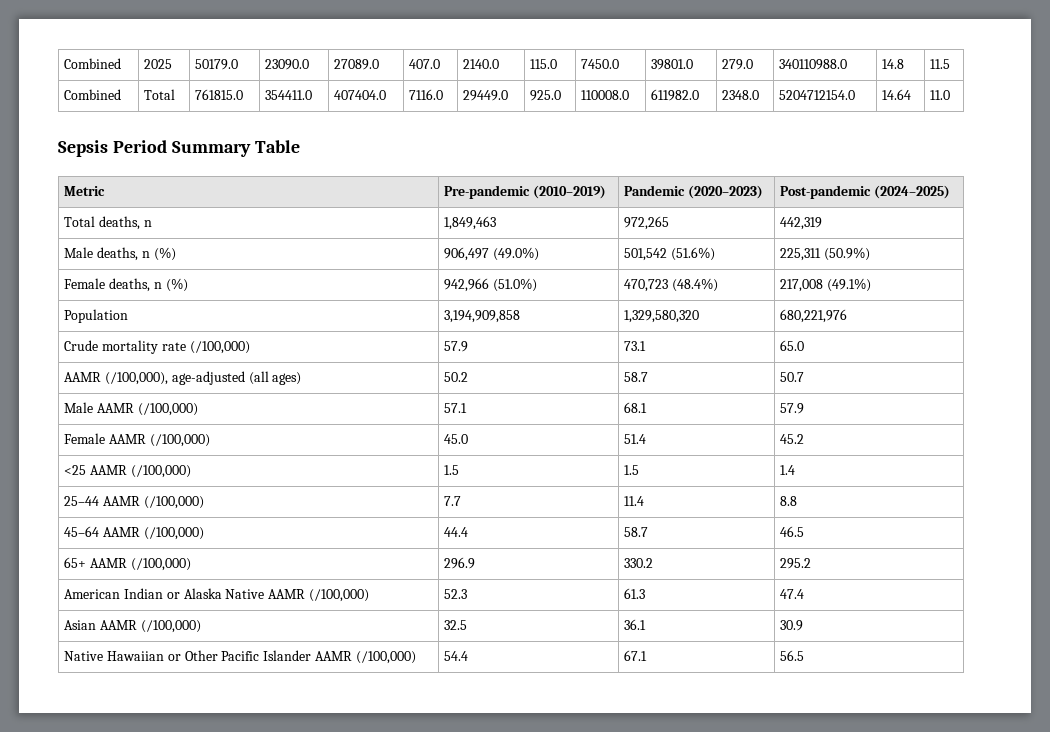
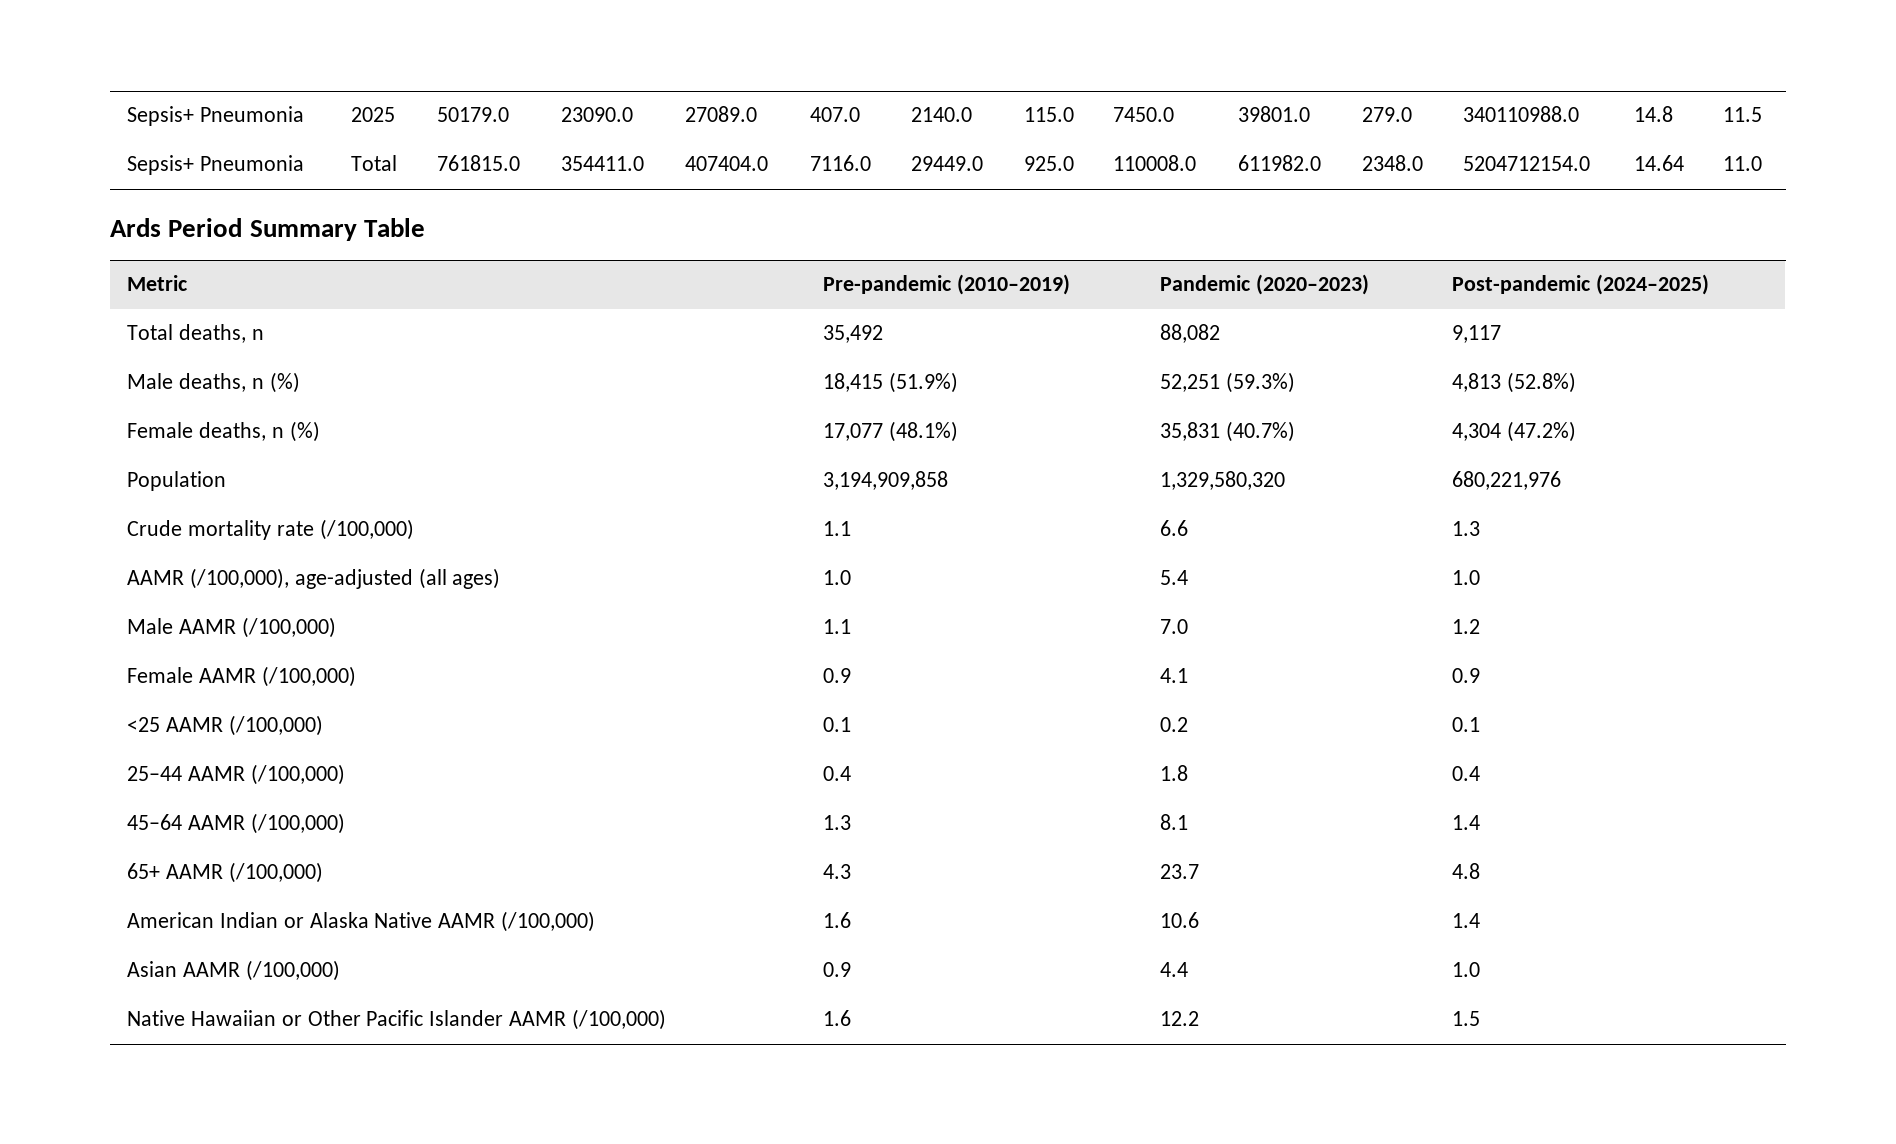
- Combined | 2025 | 50179.0 | 23090.0 | 27089.0 | 407.0 | 2140.0 | 115.0 | 7450.0 | 39801.0 | 279.0 | 340110988.0 | 14.8 | 11.5
+ Sepsis+ Pneumonia | 2025 | 50179.0 | 23090.0 | 27089.0 | 407.0 | 2140.0 | 115.0 | 7450.0 | 39801.0 | 279.0 | 340110988.0 | 14.8 | 11.5
- Combined | Total | 761815.0 | 354411.0 | 407404.0 | 7116.0 | 29449.0 | 925.0 | 110008.0 | 611982.0 | 2348.0 | 5204712154.0 | 14.64 | 11.0
+ Sepsis+ Pneumonia | Total | 761815.0 | 354411.0 | 407404.0 | 7116.0 | 29449.0 | 925.0 | 110008.0 | 611982.0 | 2348.0 | 5204712154.0 | 14.64 | 11.0
- Sepsis Period Summary Table
+ Ards Period Summary Table
- Total deaths, n | 1,849,463 | 972,265 | 442,319
+ Total deaths, n | 35,492 | 88,082 | 9,117
- Male deaths, n (%) | 906,497 (49.0%) | 501,542 (51.6%) | 225,311 (50.9%)
- Female deaths, n (%) | 942,966 (51.0%) | 470,723 (48.4%) | 217,008 (49.1%)
+ Male deaths, n (%) | 18,415 (51.9%) | 52,251 (59.3%) | 4,813 (52.8%)
+ Female deaths, n (%) | 17,077 (48.1%) | 35,831 (40.7%) | 4,304 (47.2%)
- Crude mortality rate (/100,000) | 57.9 | 73.1 | 65.0
+ Crude mortality rate (/100,000) | 1.1 | 6.6 | 1.3
- AAMR (/100,000), age-adjusted (all ages) | 50.2 | 58.7 | 50.7
+ AAMR (/100,000), age-adjusted (all ages) | 1.0 | 5.4 | 1.0
- Male AAMR (/100,000) | 57.1 | 68.1 | 57.9
+ Male AAMR (/100,000) | 1.1 | 7.0 | 1.2
- Female AAMR (/100,000) | 45.0 | 51.4 | 45.2
+ Female AAMR (/100,000) | 0.9 | 4.1 | 0.9
- <25 AAMR (/100,000) | 1.5 | 1.5 | 1.4
+ <25 AAMR (/100,000) | 0.1 | 0.2 | 0.1
- 25–44 AAMR (/100,000) | 7.7 | 11.4 | 8.8
+ 25–44 AAMR (/100,000) | 0.4 | 1.8 | 0.4
- 45–64 AAMR (/100,000) | 44.4 | 58.7 | 46.5
+ 45–64 AAMR (/100,000) | 1.3 | 8.1 | 1.4
- 65+ AAMR (/100,000) | 296.9 | 330.2 | 295.2
+ 65+ AAMR (/100,000) | 4.3 | 23.7 | 4.8
- American Indian or Alaska Native AAMR (/100,000) | 52.3 | 61.3 | 47.4
+ American Indian or Alaska Native AAMR (/100,000) | 1.6 | 10.6 | 1.4
- Asian AAMR (/100,000) | 32.5 | 36.1 | 30.9
+ Asian AAMR (/100,000) | 0.9 | 4.4 | 1.0
- Native Hawaiian or Other Pacific Islander AAMR (/100,000) | 54.4 | 67.1 | 56.5
+ Native Hawaiian or Other Pacific Islander AAMR (/100,000) | 1.6 | 12.2 | 1.5

